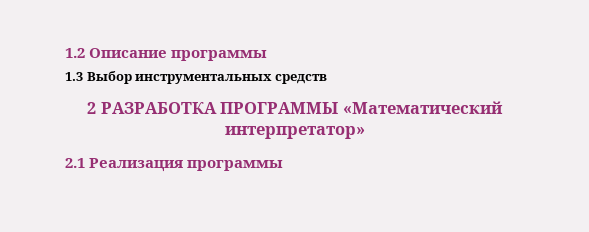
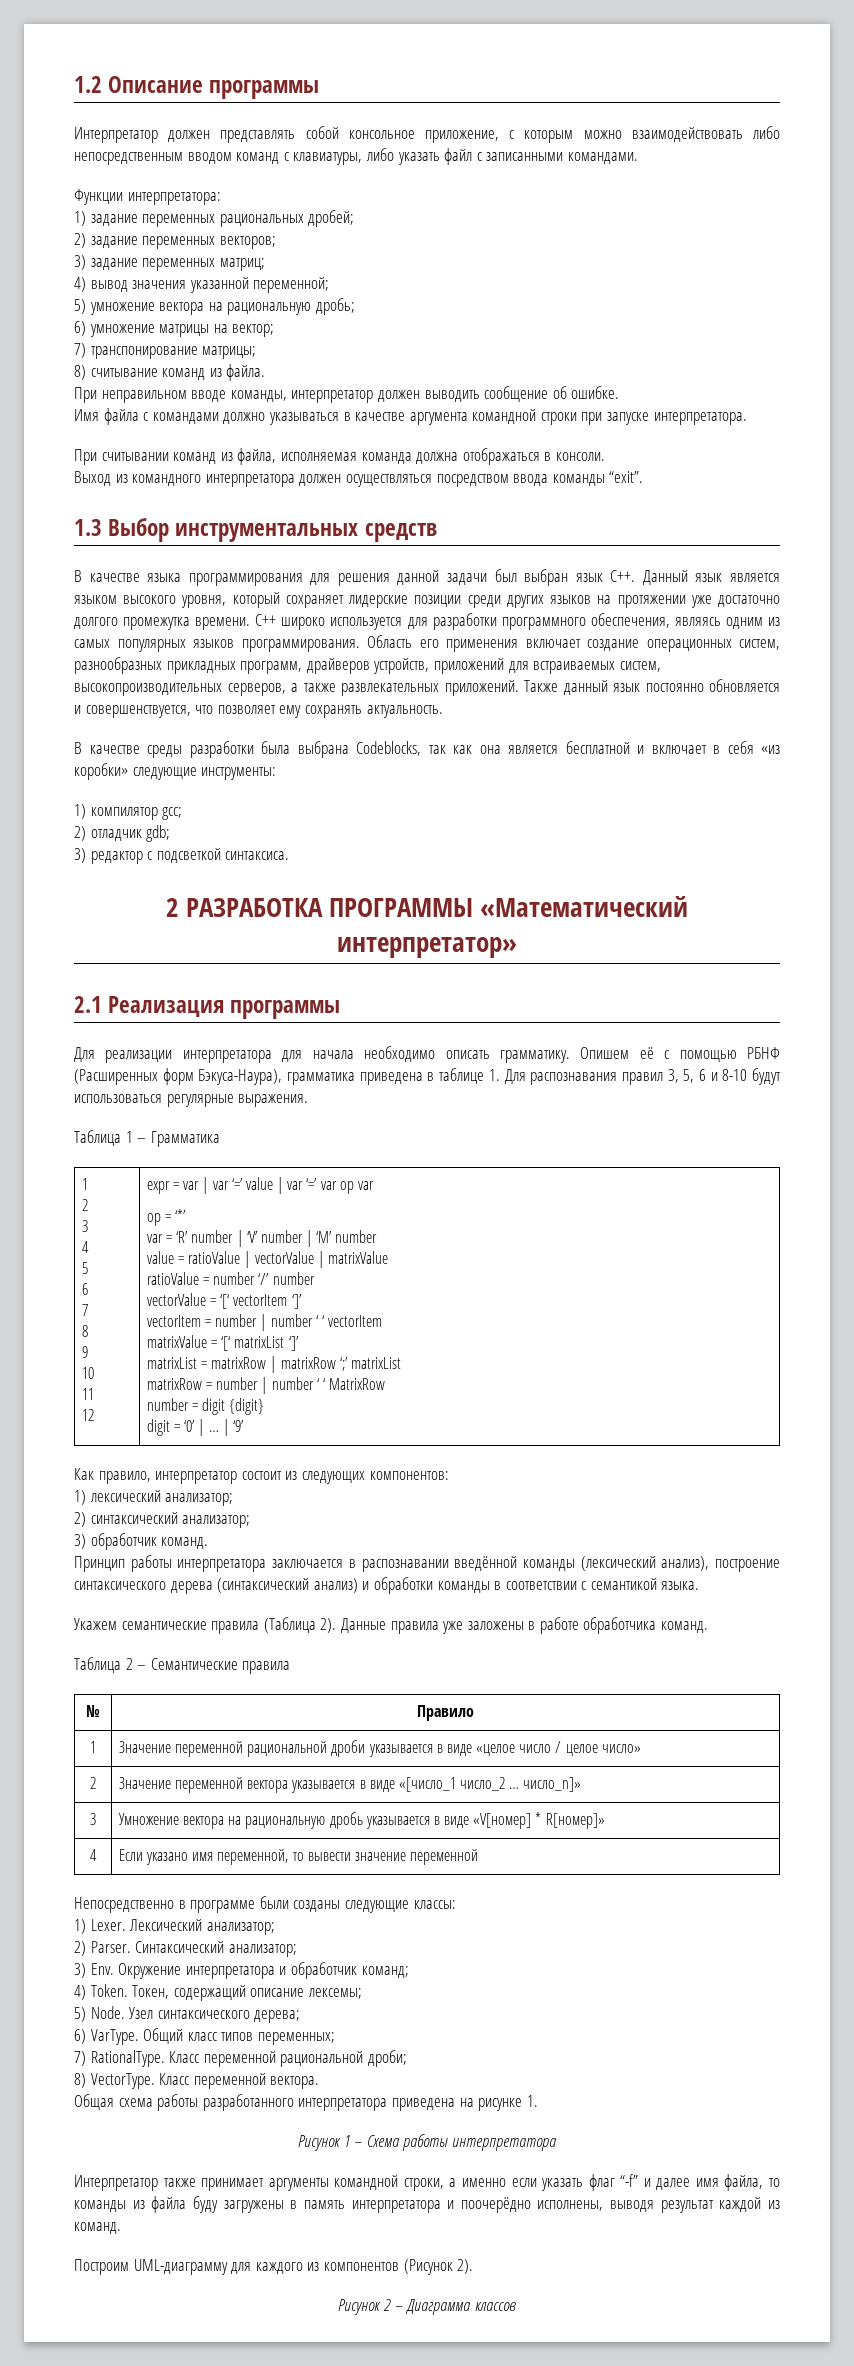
+ Интерпретатор должен представлять собой консольное приложение, с которым можно взаимодействовать либо непосредственным вводом команд с клавиатуры, либо указать файл с записанными командами.
+ Функции интерпретатора:
+ 1) задание переменных рациональных дробей;
+ 2) задание переменных векторов;
+ 3) задание переменных матриц;
+ 4) вывод значения указанной переменной;
+ 5) умножение вектора на рациональную дробь;
+ 6) умножение матрицы на вектор;
+ 7) транспонирование матрицы;
+ 8) считывание команд из файла.
+ При неправильном вводе команды, интерпретатор должен выводить сообщение об ошибке.
+ Имя файла с командами должно указываться в качестве аргумента командной строки при запуске интерпретатора.
+ При считывании команд из файла, исполняемая команда должна отображаться в консоли.
+ Выход из командного интерпретатора должен осуществляться посредством ввода команды “exit”.
  1.3 Выбор инструментальных средств
+ В качестве языка программирования для решения данной задачи был выбран язык С++. Данный язык является языком высокого уровня, который сохраняет лидерские позиции среди других языков на протяжении уже достаточно долгого промежутка времени. C++ широко используется для разработки программного обеспечения, являясь одним из самых популярных языков программирования. Область его применения включает создание операционных систем, разнообразных прикладных программ, драйверов устройств, приложений для встраиваемых систем, высокопроизводительных серверов, а также развлекательных приложений. Также данный язык постоянно обновляется и совершенствуется, что позволяет ему сохранять актуальность.
+ В качестве среды разработки была выбрана Codeblocks, так как она является бесплатной и включает в себя «из коробки» следующие инструменты:
+ 1) компилятор gcc;
+ 2) отладчик gdb;
+ 3) редактор с подсветкой синтаксиса.
+ Для реализации интерпретатора для начала необходимо описать грамматику. Опишем её с помощью РБНФ (Расширенных форм Бэкуса-Наура), грамматика приведена в таблице 1. Для распознавания правил 3, 5, 6 и 8-10 будут использоваться регулярные выражения.
+ Таблица 1 – Грамматика
+ 1
+ 2
+ 3
+ 4
+ 5
+ 6
+ 7
+ 8
+ 9
+ 10
+ 11
+ 12 | expr = var | var ‘=’ value | var ‘=’ var op var
+ op = ‘*’
+ var = ‘R’ number | ‘V’ number | ‘M’ number
+ value = ratioValue | vectorValue | matrixValue
+ ratioValue = number ‘/’ number
+ vectorValue = ‘[‘ vectorItem ‘]’
+ vectorItem = number | number ‘ ‘ vectorItem
+ matrixValue = ‘[‘ matrixList ‘]’
+ matrixList = matrixRow | matrixRow ‘;’ matrixList
+ matrixRow = number | number ‘ ‘ MatrixRow
+ number = digit {digit}
+ digit = ‘0’ | … | ‘9’
+ Как правило, интерпретатор состоит из следующих компонентов:
+ 1) лексический анализатор;
+ 2) синтаксический анализатор;
+ 3) обработчик команд.
+ Принцип работы интерпретатора заключается в распознавании введённой команды (лексический анализ), построение синтаксического дерева (синтаксический анализ) и обработки команды в соответствии с семантикой языка.
+ Укажем семантические правила (Таблица 2). Данные правила уже заложены в работе обработчика команд.
+ Таблица 2 – Семантические правила
+ № | Правило
+ 1 | Значение переменной рациональной дроби указывается в виде «целое число / целое число»
+ 2 | Значение переменной вектора указывается в виде «[число_1 число_2 … число_n]»
+ 3 | Умножение вектора на рациональную дробь указывается в виде «V[номер] * R[номер]»
+ 4 | Если указано имя переменной, то вывести значение переменной
+ Непосредственно в программе были созданы следующие классы:
+ 1) Lexer. Лексический анализатор;
+ 2) Parser. Синтаксический анализатор;
+ 3) Env. Окружение интерпретатора и обработчик команд;
+ 4) Token. Токен, содержащий описание лексемы;
+ 5) Node. Узел синтаксического дерева;
+ 6) VarType. Общий класс типов переменных;
+ 7) RationalType. Класс переменной рациональной дроби;
+ 8) VectorType. Класс переменной вектора.
+ Общая схема работы разработанного интерпретатора приведена на рисунке 1.
+ Рисунок 1 – Схема работы интерпретатора
+ Интерпретатор также принимает аргументы командной строки, а именно если указать флаг “-f” и далее имя файла, то команды из файла буду загружены в память интерпретатора и поочерёдно исполнены, выводя результат каждой из команд.
+ Построим UML-диаграмму для каждого из компонентов (Рисунок 2).
+ Рисунок 2 – Диаграмма классов

